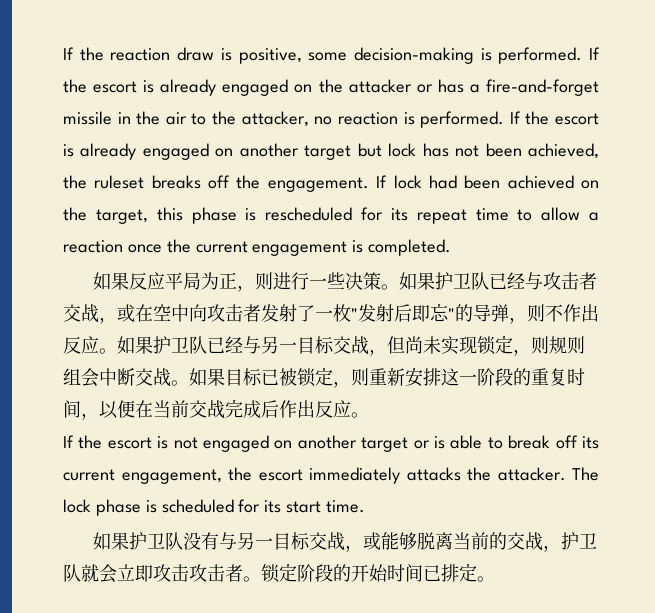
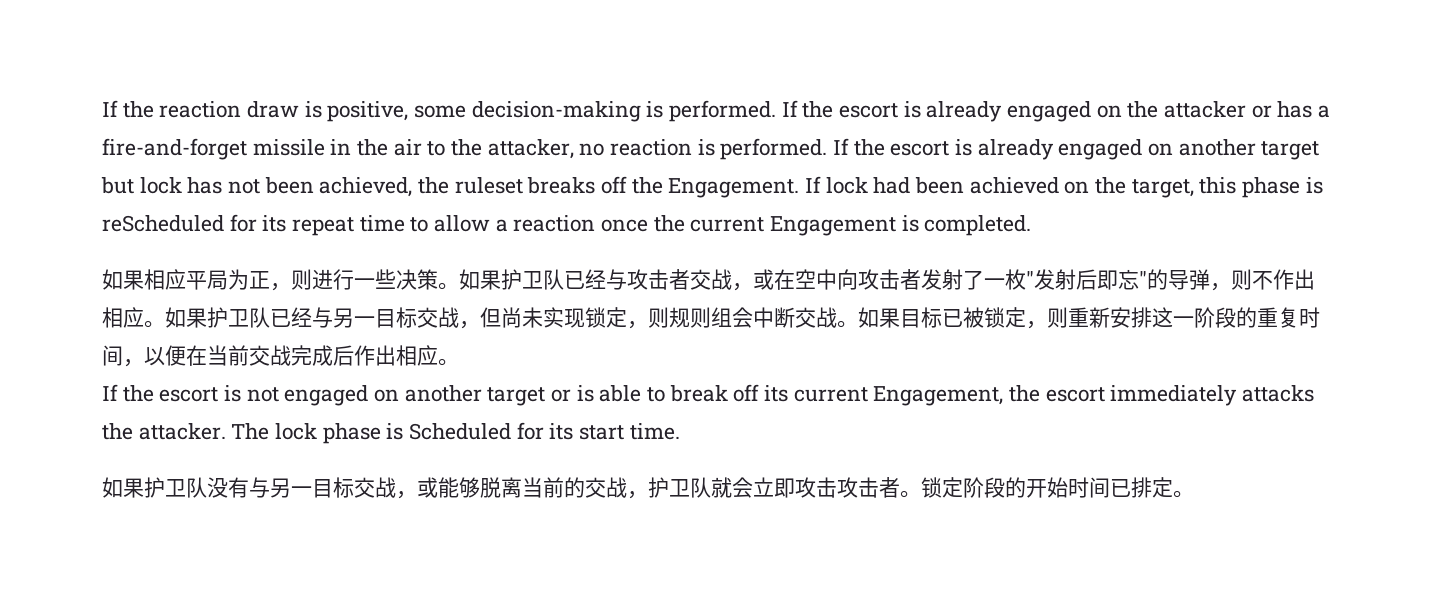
- If the escort is already engaged on another target but lock has not been achieved, the ruleset breaks off the engagement.
+ If the escort is already engaged on another target but lock has not been achieved, the ruleset breaks off the Engagement.
- If lock had been achieved on the target, this phase is rescheduled for its repeat time to allow a reaction once the current engagement is completed.
+ If lock had been achieved on the target, this phase is reScheduled for its repeat time to allow a reaction once the current Engagement is completed.
- 如果反应平局为正，则进行一些决策。
+ 如果相应平局为正，则进行一些决策。
- 如果护卫队已经与攻击者交战，或在空中向攻击者发射了一枚"发射后即忘"的导弹，则不作出反应。
+ 如果护卫队已经与攻击者交战，或在空中向攻击者发射了一枚"发射后即忘"的导弹，则不作出相应。
- 如果目标已被锁定，则重新安排这一阶段的重复时间，以便在当前交战完成后作出反应。
+ 如果目标已被锁定，则重新安排这一阶段的重复时间，以便在当前交战完成后作出相应。
- If the escort is not engaged on another target or is able to break off its current engagement, the escort immediately attacks the attacker.
+ If the escort is not engaged on another target or is able to break off its current Engagement, the escort immediately attacks the attacker.
- The lock phase is scheduled for its start time.
+ The lock phase is Scheduled for its start time.

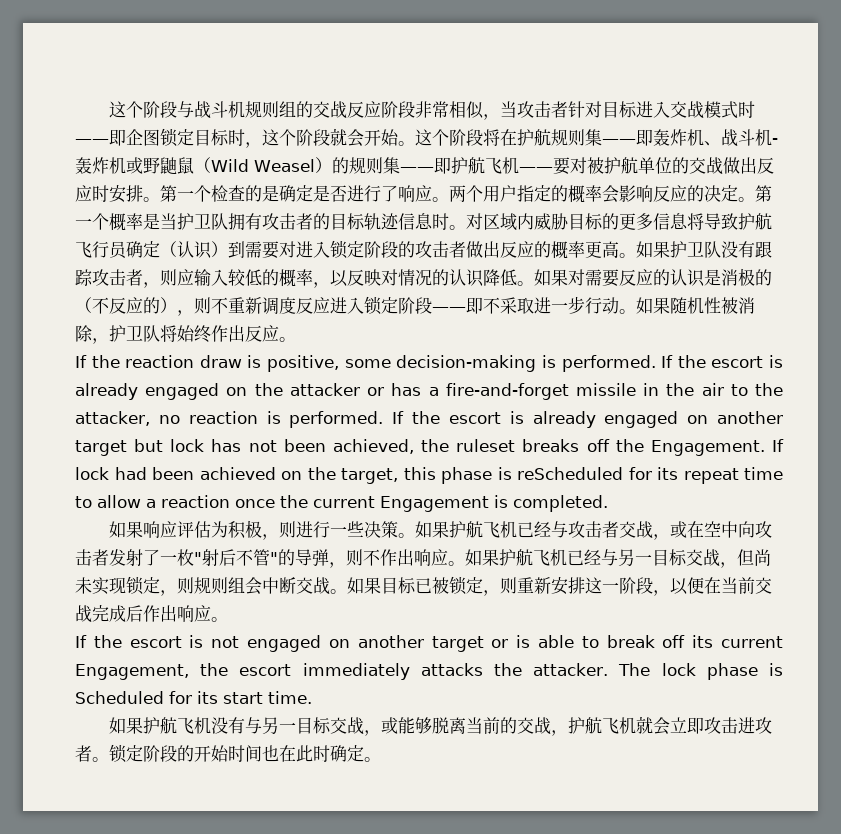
+ 这个阶段与战斗机规则组的交战反应阶段非常相似，当攻击者针对目标进入交战模式时——即企图锁定目标时，这个阶段就会开始。这个阶段将在护航规则集——即轰炸机、战斗机-轰炸机或野鼬鼠（Wild Weasel）的规则集——即护航飞机——要对被护航单位的交战做出反应时安排。第一个检查的是确定是否进行了响应。两个用户指定的概率会影响反应的决定。第一个概率是当护卫队拥有攻击者的目标轨迹信息时。对区域内威胁目标的更多信息将导致护航飞行员确定（认识）到需要对进入锁定阶段的攻击者做出反应的概率更高。如果护卫队没有跟踪攻击者，则应输入较低的概率，以反映对情况的认识降低。如果对需要反应的认识是消极的（不反应的），则不重新调度反应进入锁定阶段——即不采取进一步行动。如果随机性被消除，护卫队将始终作出反应。
- 如果相应平局为正，则进行一些决策。
+ 如果响应评估为积极，则进行一些决策。
- 如果护卫队已经与攻击者交战，或在空中向攻击者发射了一枚"发射后即忘"的导弹，则不作出相应。
+ 如果护航飞机已经与攻击者交战，或在空中向攻击者发射了一枚"射后不管"的导弹，则不作出响应。
- 如果护卫队已经与另一目标交战，但尚未实现锁定，则规则组会中断交战。
+ 如果护航飞机已经与另一目标交战，但尚未实现锁定，则规则组会中断交战。
- 如果目标已被锁定，则重新安排这一阶段的重复时间，以便在当前交战完成后作出相应。
+ 如果目标已被锁定，则重新安排这一阶段，以便在当前交战完成后作出响应。
- 如果护卫队没有与另一目标交战，或能够脱离当前的交战，护卫队就会立即攻击攻击者。
+ 如果护航飞机没有与另一目标交战，或能够脱离当前的交战，护航飞机就会立即攻击进攻者。
- 锁定阶段的开始时间已排定。
+ 锁定阶段的开始时间也在此时确定。

